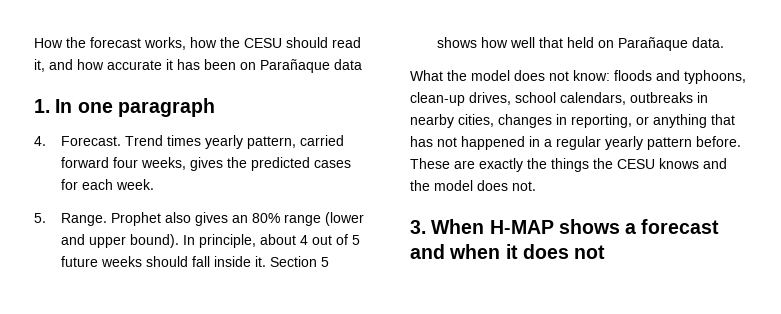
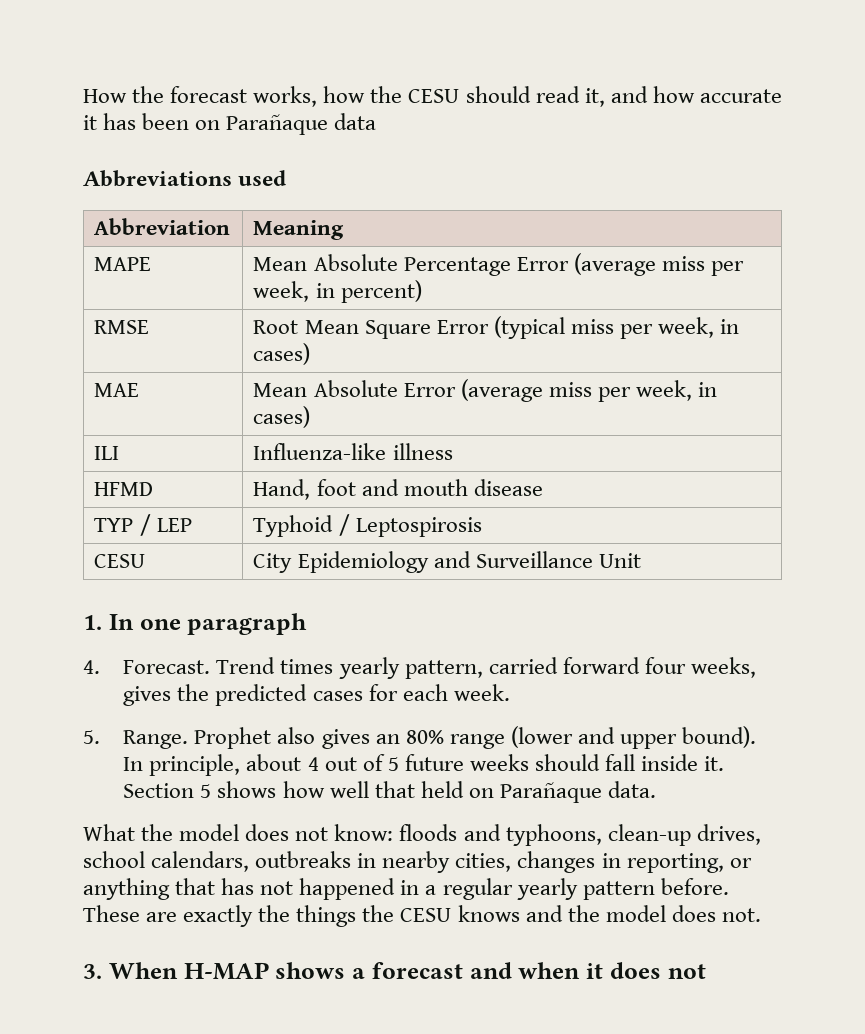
+ Abbreviations used
+ Abbreviation | Meaning
+ MAPE | Mean Absolute Percentage Error (average miss per week, in percent)
+ RMSE | Root Mean Square Error (typical miss per week, in cases)
+ MAE | Mean Absolute Error (average miss per week, in cases)
+ ILI | Influenza-like illness
+ HFMD | Hand, foot and mouth disease
+ TYP / LEP | Typhoid / Leptospirosis
+ CESU | City Epidemiology and Surveillance Unit

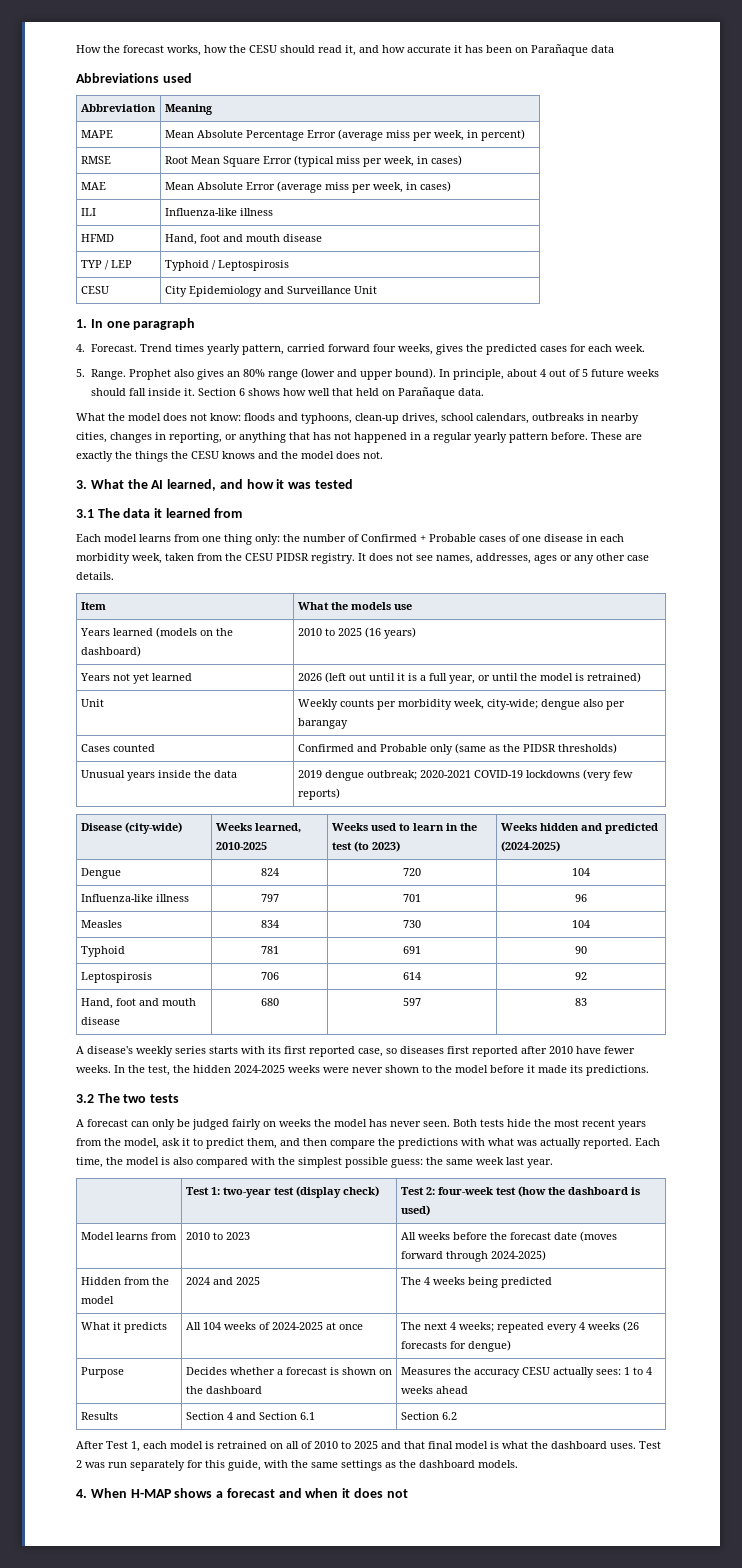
- Section 5 shows how well that held on Parañaque data.
+ Section 6 shows how well that held on Parañaque data.
- 3. When H-MAP shows a forecast and when it does not
+ 3. What the AI learned, and how it was tested
+ 3.1 The data it learned from
+ Each model learns from one thing only: the number of Confirmed + Probable cases of one disease in each morbidity week, taken from the CESU PIDSR registry. It does not see names, addresses, ages or any other case details.
+ Item | What the models use
+ Years learned (models on the dashboard) | 2010 to 2025 (16 years)
+ Years not yet learned | 2026 (left out until it is a full year, or until the model is retrained)
+ Unit | Weekly counts per morbidity week, city-wide; dengue also per barangay
+ Cases counted | Confirmed and Probable only (same as the PIDSR thresholds)
+ Unusual years inside the data | 2019 dengue outbreak; 2020-2021 COVID-19 lockdowns (very few reports)
+ Disease (city-wide) | Weeks learned, 2010-2025 | Weeks used to learn in the test (to 2023) | Weeks hidden and predicted (2024-2025)
+ Dengue | 824 | 720 | 104
+ Influenza-like illness | 797 | 701 | 96
+ Measles | 834 | 730 | 104
+ Typhoid | 781 | 691 | 90
+ Leptospirosis | 706 | 614 | 92
+ Hand, foot and mouth disease | 680 | 597 | 83
+ A disease's weekly series starts with its first reported case, so diseases first reported after 2010 have fewer weeks. In the test, the hidden 2024-2025 weeks were never shown to the model before it made its predictions.
+ 3.2 The two tests
+ A forecast can only be judged fairly on weeks the model has never seen. Both tests hide the most recent years from the model, ask it to predict them, and then compare the predictions with what was actually reported. Each time, the model is also compared with the simplest possible guess: the same week last year.
+ | Test 1: two-year test (display check) | Test 2: four-week test (how the dashboard is used)
+ Model learns from | 2010 to 2023 | All weeks before the forecast date (moves forward through 2024-2025)
+ Hidden from the model | 2024 and 2025 | The 4 weeks being predicted
+ What it predicts | All 104 weeks of 2024-2025 at once | The next 4 weeks; repeated every 4 weeks (26 forecasts for dengue)
+ Purpose | Decides whether a forecast is shown on the dashboard | Measures the accuracy CESU actually sees: 1 to 4 weeks ahead
+ Results | Section 4 and Section 6.1 | Section 6.2
+ After Test 1, each model is retrained on all of 2010 to 2025 and that final model is what the dashboard uses. Test 2 was run separately for this guide, with the same settings as the dashboard models.
+ 4. When H-MAP shows a forecast and when it does not

